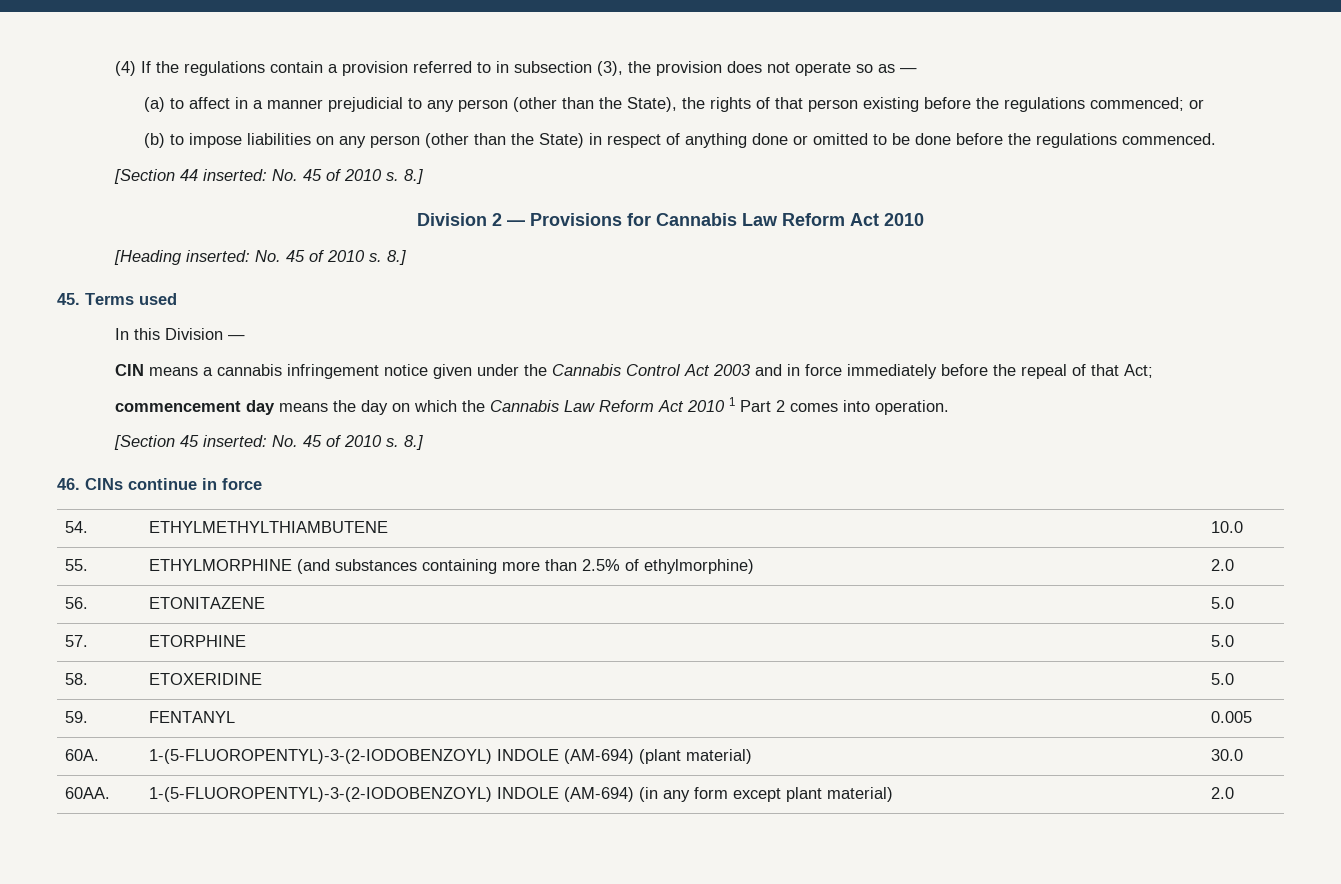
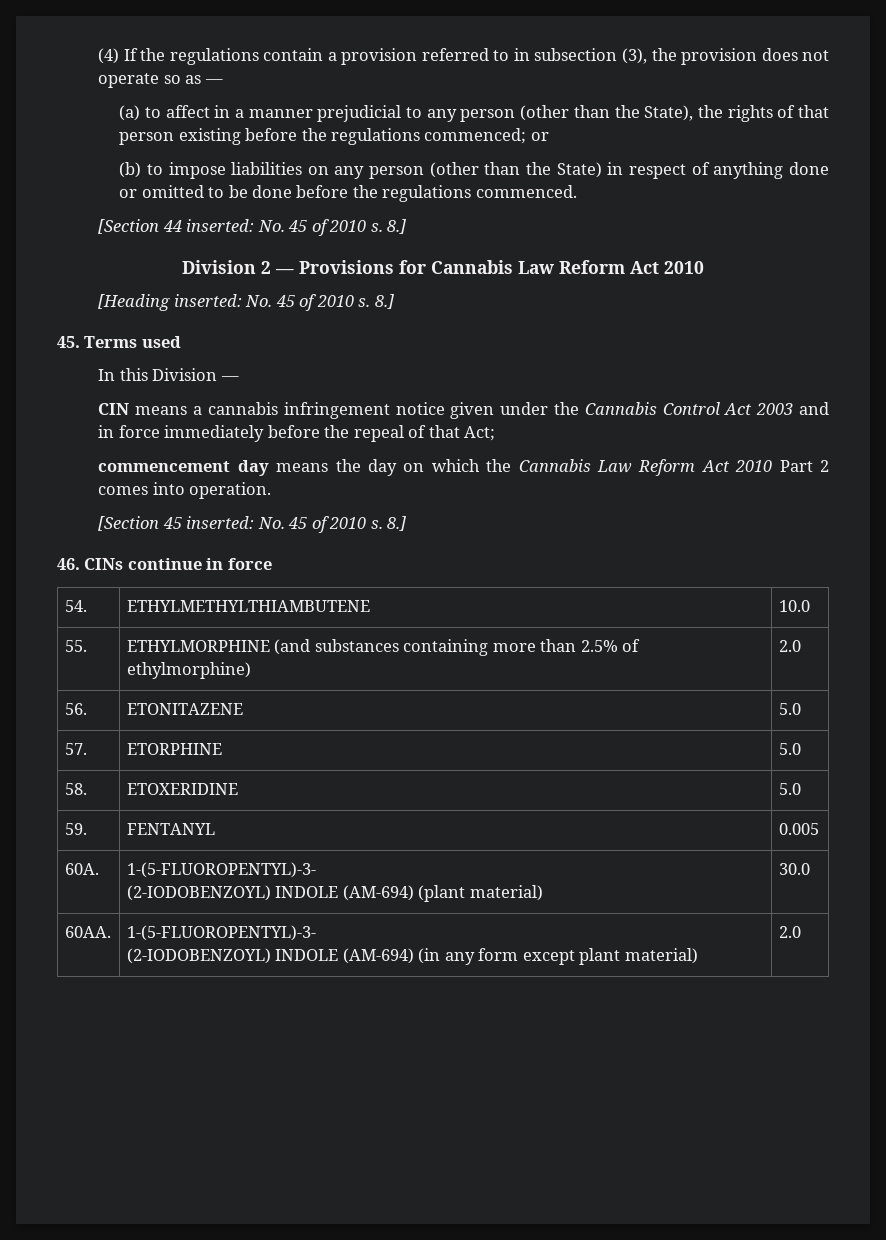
- commencement day means the day on which the Cannabis Law Reform Act 2010 1 Part 2 comes into operation.
+ commencement day means the day on which the Cannabis Law Reform Act 2010 Part 2 comes into operation.
- 60A. | 1-(5-FLUOROPENTYL)-3-(2-IODOBENZOYL) INDOLE (AM-694) (plant material) | 30.0
+ 60A. | 1-(5-FLUOROPENTYL)-3-
+ (2-IODOBENZOYL) INDOLE (AM-694) (plant material) | 30.0
- 60AA. | 1-(5-FLUOROPENTYL)-3-(2-IODOBENZOYL) INDOLE (AM-694) (in any form except plant material) | 2.0
+ 60AA. | 1-(5-FLUOROPENTYL)-3-
+ (2-IODOBENZOYL) INDOLE (AM-694) (in any form except plant material) | 2.0

